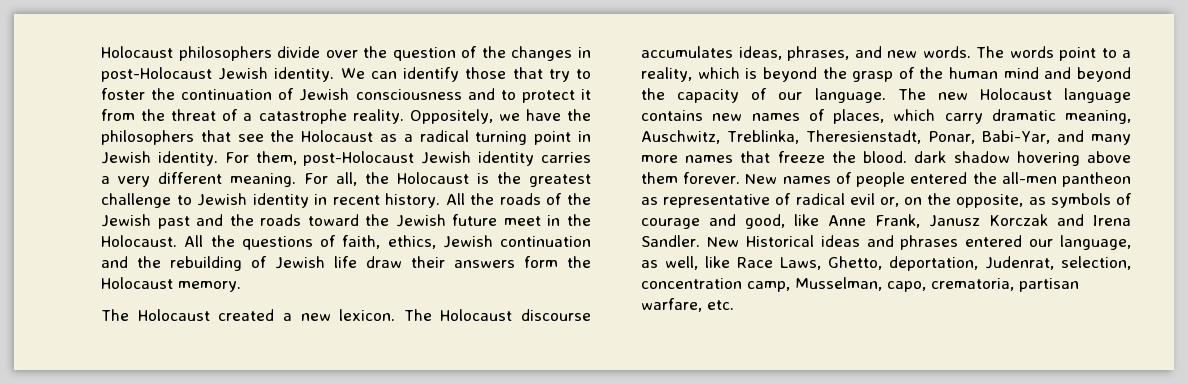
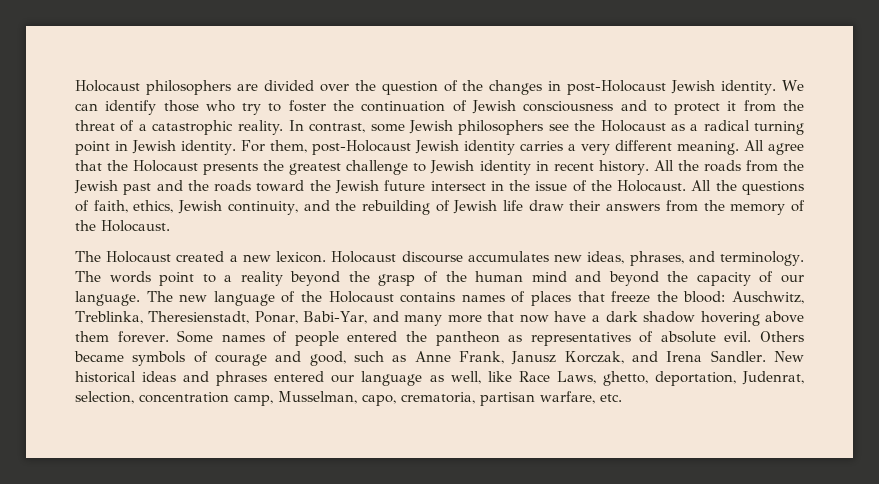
- Holocaust philosophers divide over the question of the changes in post-Holocaust Jewish identity.
+ Holocaust philosophers are divided over the question of the changes in post-Holocaust Jewish identity.
- We can identify those that try to foster the continuation of Jewish consciousness and to protect it from the threat of a catastrophe reality. Oppositely, we have the philosophers that see the Holocaust as a radical turning point in Jewish identity.
+ We can identify those who try to foster the continuation of Jewish consciousness and to protect it from the threat of a catastrophic reality. In contrast, some Jewish philosophers see the Holocaust as a radical turning point in Jewish identity.
- For all, the Holocaust is the greatest challenge to Jewish identity in recent history.
+ All agree that the Holocaust presents the greatest challenge to Jewish identity in recent history.
- All the roads of the Jewish past and the roads toward the Jewish future meet in the Holocaust.
+ All the roads from the Jewish past and the roads toward the Jewish future intersect in the issue of the Holocaust.
- All the questions of faith, ethics, Jewish continuation and the rebuilding of Jewish life draw their answers form the Holocaust memory.
+ All the questions of faith, ethics, Jewish continuity, and the rebuilding of Jewish life draw their answers from the memory of the Holocaust.
- The Holocaust discourse accumulates ideas, phrases, and new words.
+ Holocaust discourse accumulates new ideas, phrases, and terminology.
- The words point to a reality, which is beyond the grasp of the human mind and beyond the capacity of our language.
+ The words point to a reality beyond the grasp of the human mind and beyond the capacity of our language.
- The new Holocaust language contains new names of places, which carry dramatic meaning, Auschwitz, Treblinka, Theresienstadt, Ponar, Babi-Yar, and many more names that freeze the blood. dark shadow hovering above them forever.
+ The new language of the Holocaust contains names of places that freeze the blood: Auschwitz, Treblinka, Theresienstadt, Ponar, Babi-Yar, and many more that now have a dark shadow hovering above them forever.
- New names of people entered the all-men pantheon as representative of radical evil or, on the opposite, as symbols of courage and good, like Anne Frank, Janusz Korczak and Irena Sandler.
+ Some names of people entered the pantheon as representatives of absolute evil. Others became symbols of courage and good, such as Anne Frank, Janusz Korczak, and Irena Sandler.
- New Historical ideas and phrases entered our language, as well, like Race Laws, Ghetto, deportation, Judenrat, selection, concentration camp, Musselman, capo, crematoria, partisan warfare, etc.
+ New historical ideas and phrases entered our language as well, like Race Laws, ghetto, deportation, Judenrat, selection, concentration camp, Musselman, capo, crematoria, partisan warfare, etc.

